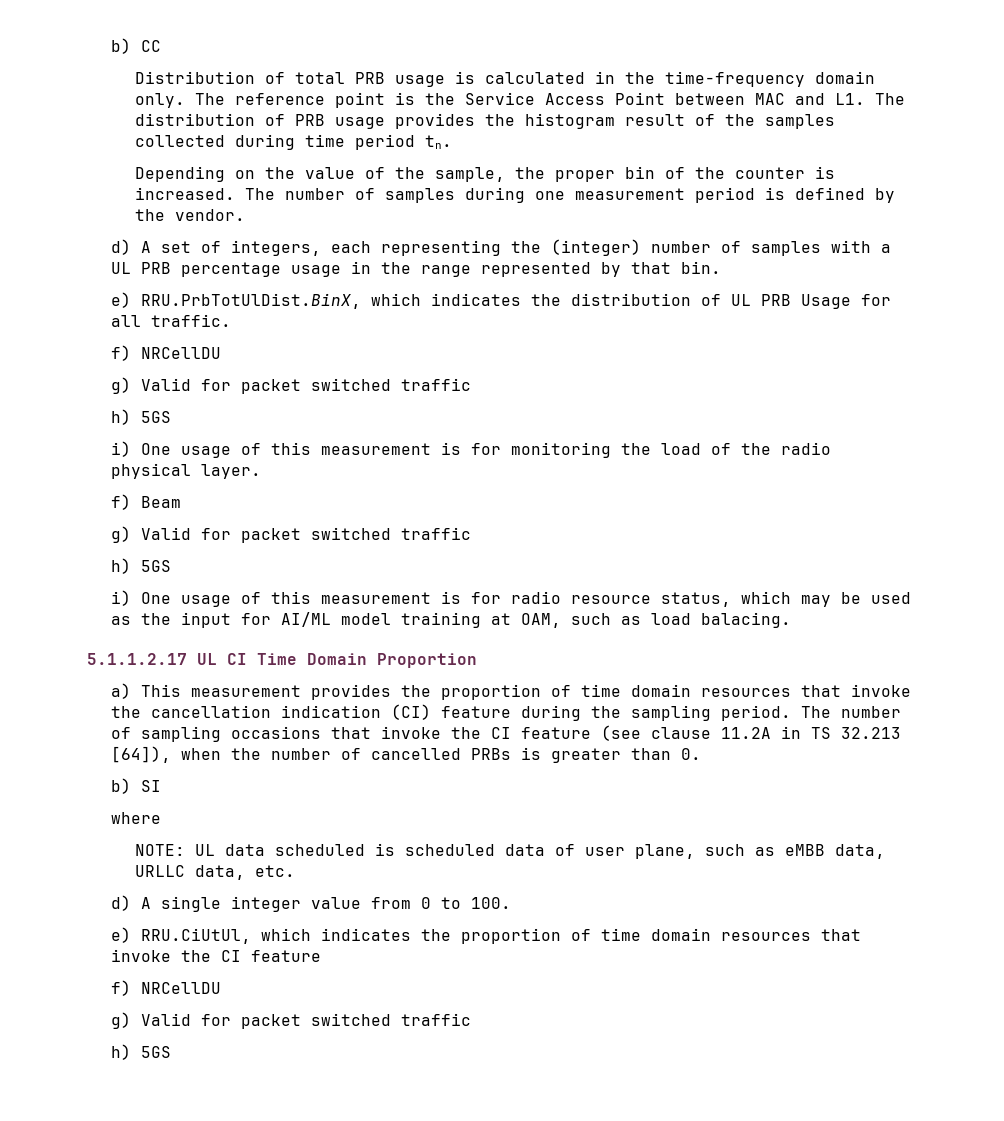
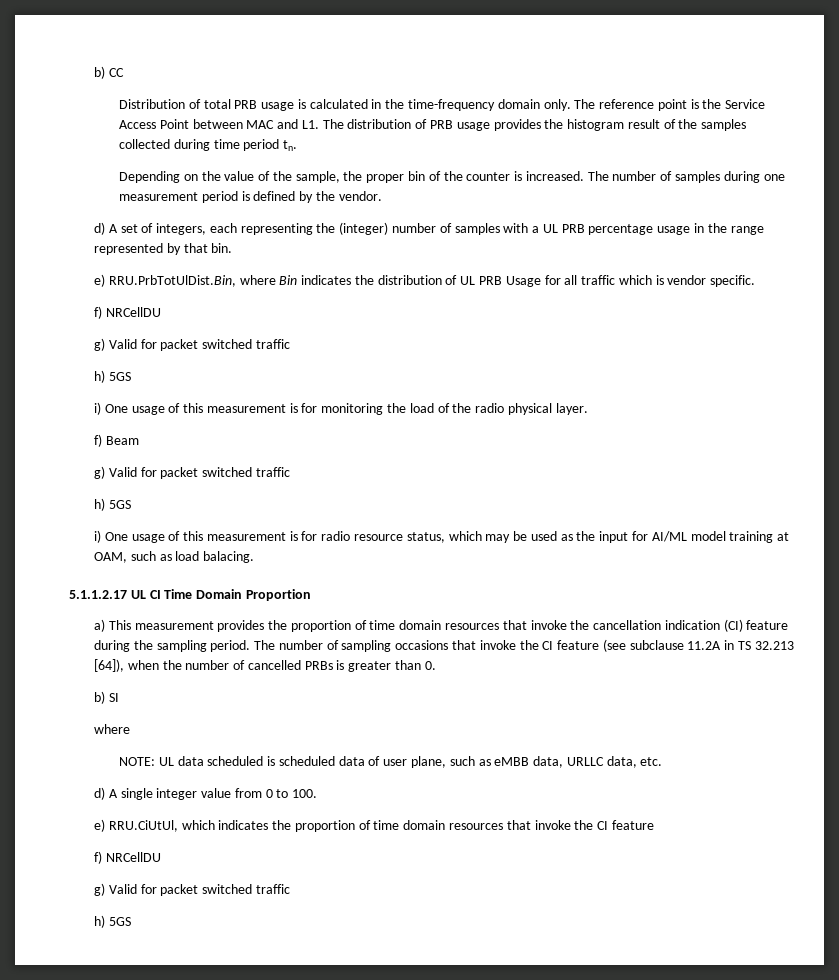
- e) RRU.PrbTotUlDist.BinX, which indicates the distribution of UL PRB Usage for all traffic.
+ e) RRU.PrbTotUlDist.Bin, where Bin indicates the distribution of UL PRB Usage for all traffic which is vendor specific.
- The number of sampling occasions that invoke the CI feature (see clause 11.2A in TS 32.213 [64]), when the number of cancelled PRBs is greater than 0.
+ The number of sampling occasions that invoke the CI feature (see subclause 11.2A in TS 32.213 [64]), when the number of cancelled PRBs is greater than 0.

